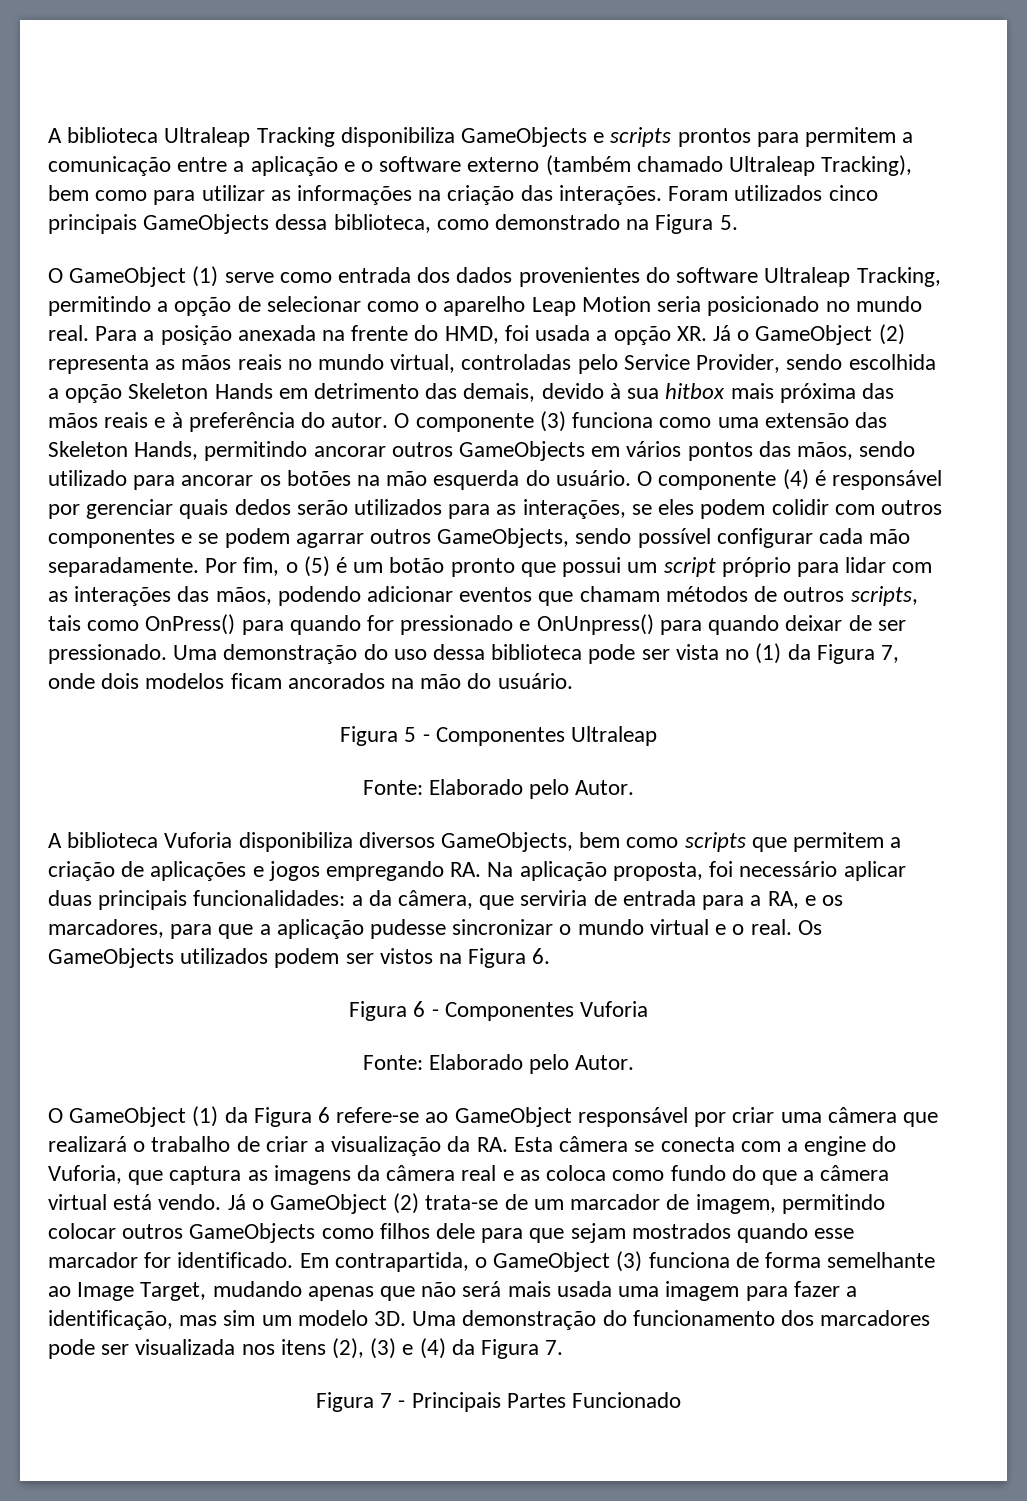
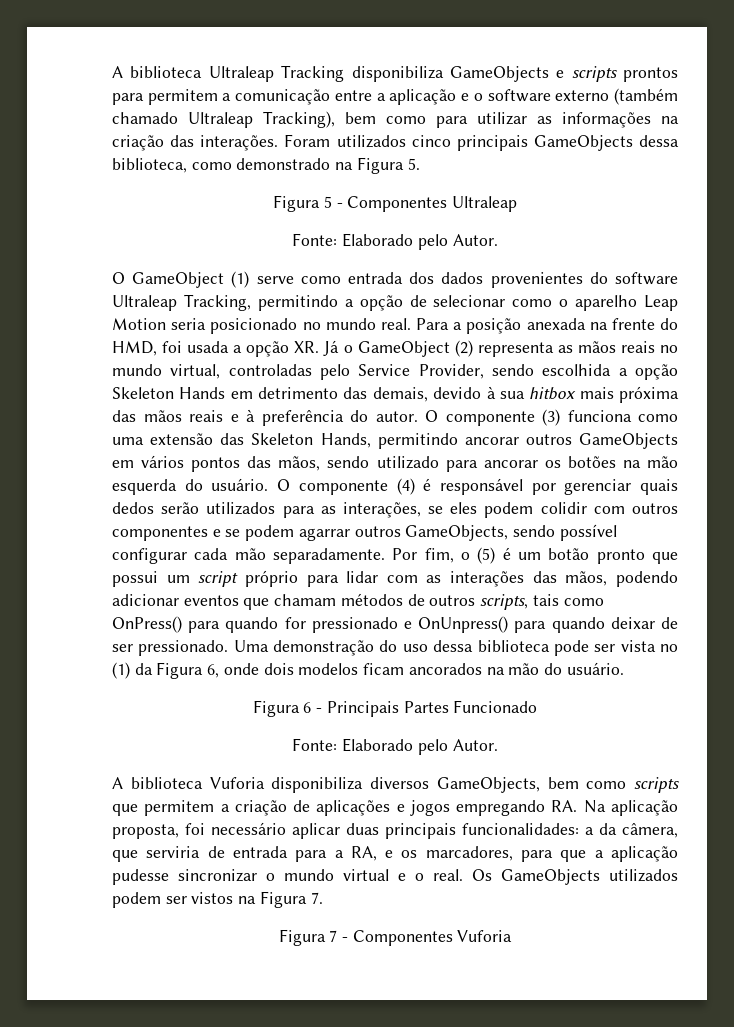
+ Figura 5 - Componentes Ultraleap
+ Fonte: Elaborado pelo Autor.
- Uma demonstração do uso dessa biblioteca pode ser vista no (1) da Figura 7, onde dois modelos ficam ancorados na mão do usuário.
+ Uma demonstração do uso dessa biblioteca pode ser vista no (1) da Figura 6, onde dois modelos ficam ancorados na mão do usuário.
- Figura 5 - Componentes Ultraleap
+ Figura 6 - Principais Partes Funcionado
- Os GameObjects utilizados podem ser vistos na Figura 6.
- Figura 6 - Componentes Vuforia
- Fonte: Elaborado pelo Autor.
- O GameObject (1) da Figura 6 refere-se ao GameObject responsável por criar uma câmera que realizará o trabalho de criar a visualização da RA. Esta câmera se conecta com a engine do Vuforia, que captura as imagens da câmera real e as coloca como fundo do que a câmera virtual está vendo. Já o GameObject (2) trata-se de um marcador de imagem, permitindo colocar outros GameObjects como filhos dele para que sejam mostrados quando esse marcador for identificado. Em contrapartida, o GameObject (3) funciona de forma semelhante ao Image Target, mudando apenas que não será mais usada uma imagem para fazer a identificação, mas sim um modelo 3D. Uma demonstração do funcionamento dos marcadores pode ser visualizada nos itens (2), (3) e (4) da Figura 7.
+ Os GameObjects utilizados podem ser vistos na Figura 7.
- Figura 7 - Principais Partes Funcionado
+ Figura 7 - Componentes Vuforia

